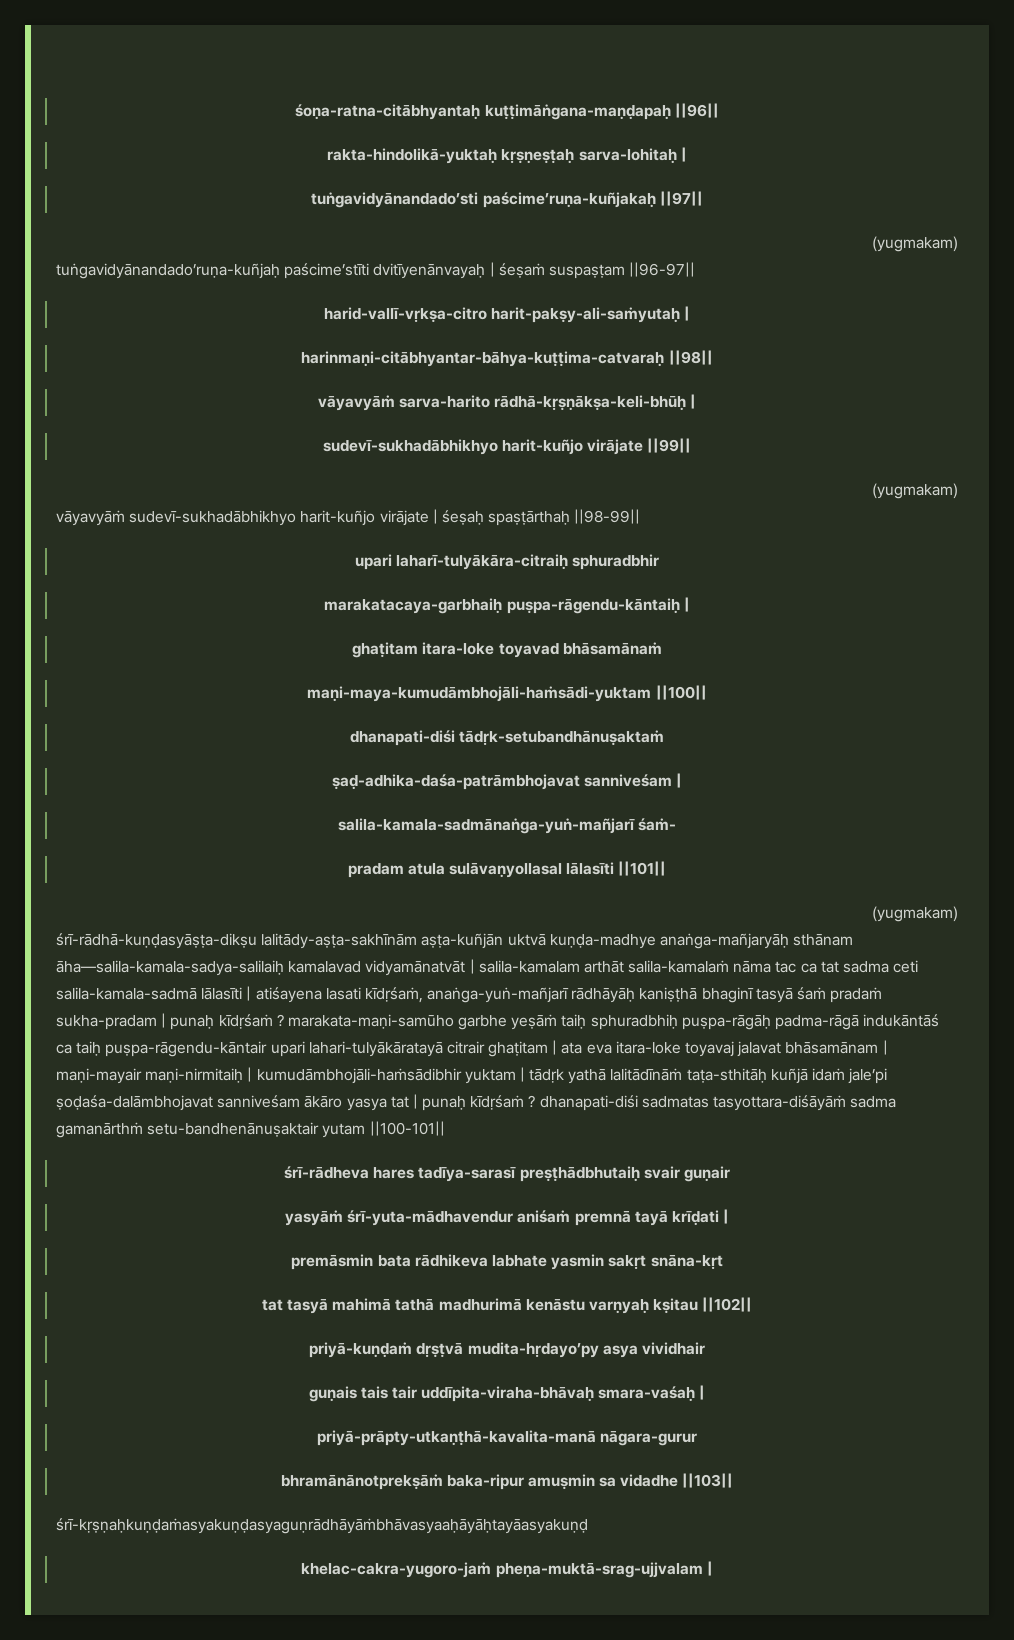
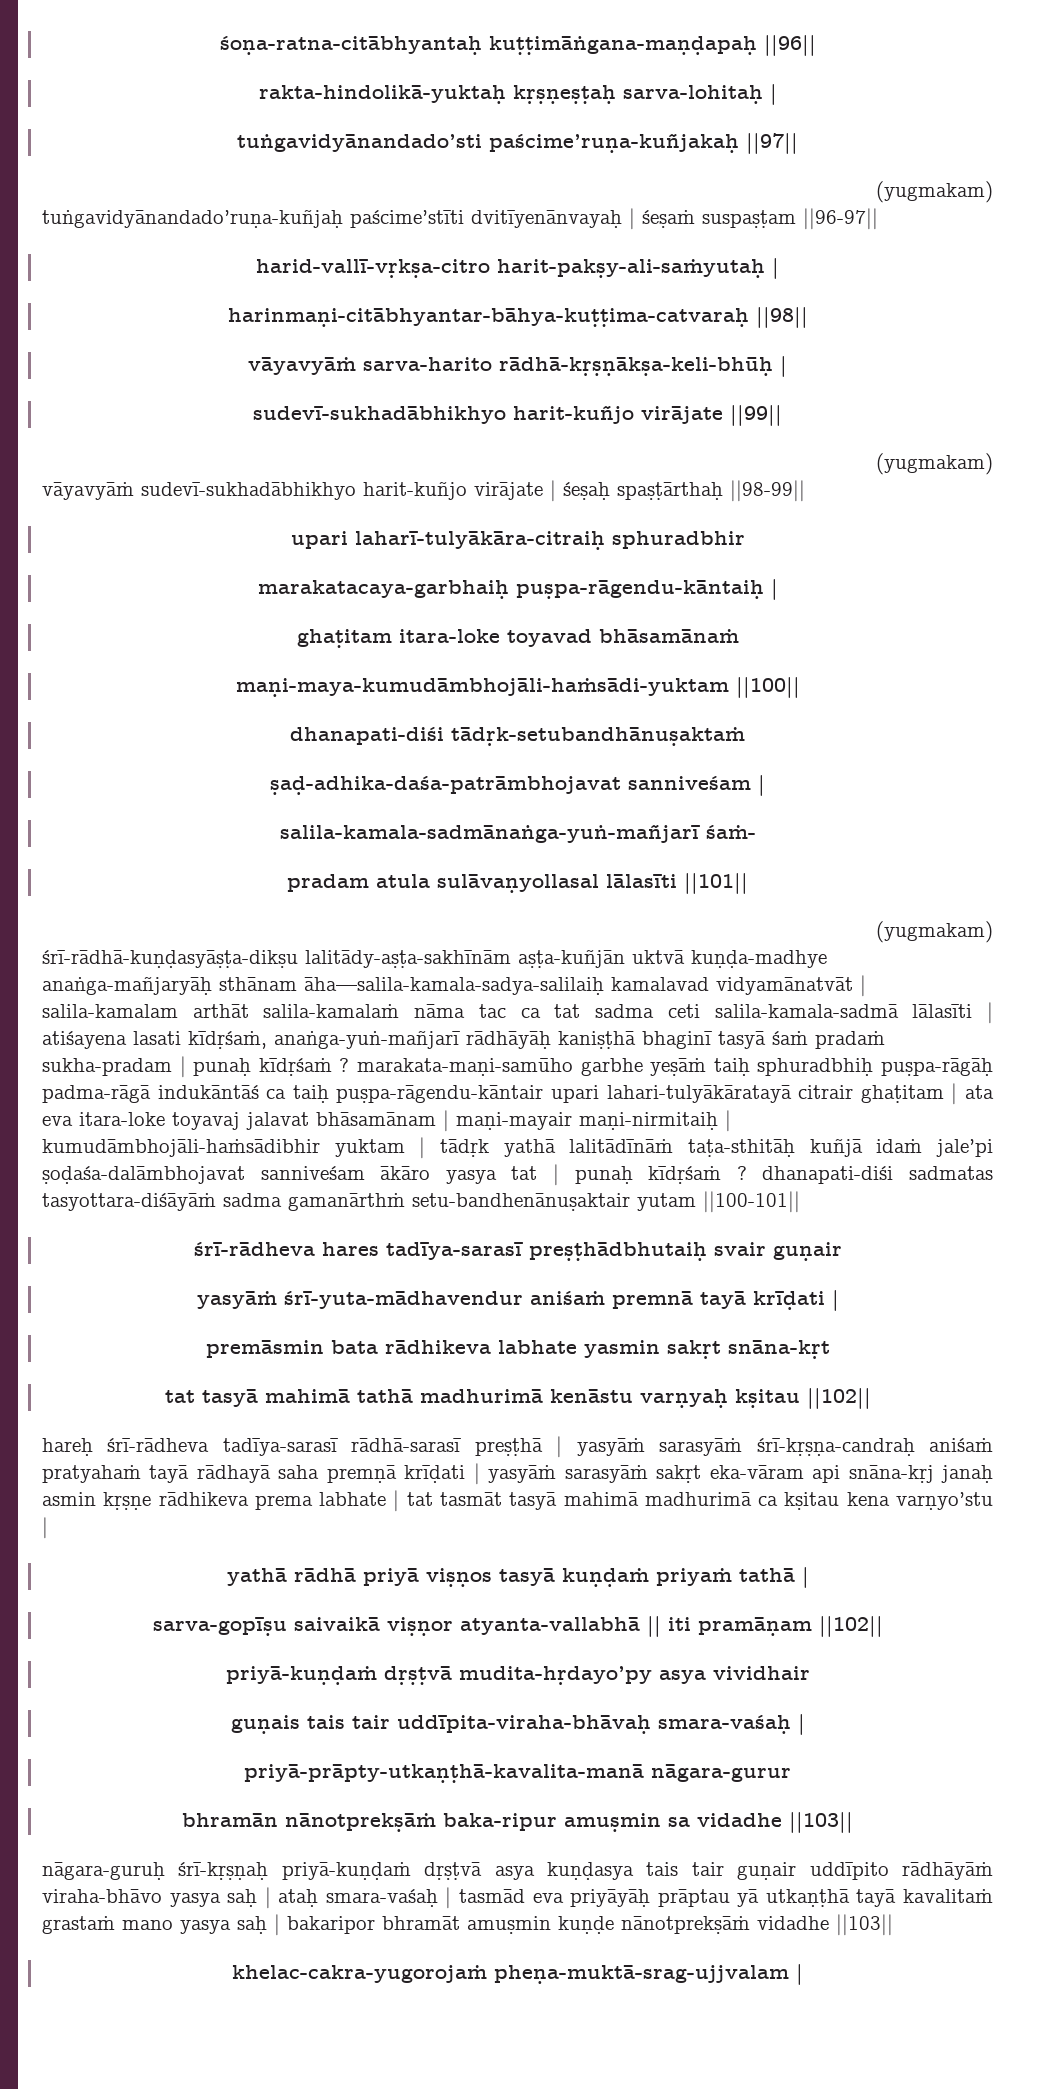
+ hareḥ śrī-rādheva tadīya-sarasī rādhā-sarasī preṣṭhā | yasyāṁ sarasyāṁ śrī-kṛṣṇa-candraḥ aniśaṁ pratyahaṁ tayā rādhayā saha premṇā krīḍati | yasyāṁ sarasyāṁ sakṛt eka-vāram api snāna-kṛj janaḥ asmin kṛṣṇe rādhikeva prema labhate | tat tasmāt tasyā mahimā madhurimā ca kṣitau kena varṇyo’stu |
+ yathā rādhā priyā viṣṇos tasyā kuṇḍaṁ priyaṁ tathā |
+ sarva-gopīṣu saivaikā viṣṇor atyanta-vallabhā || iti pramāṇam ||102||
- bhramānānotprekṣāṁ baka-ripur amuṣmin sa vidadhe ||103||
+ bhramān nānotprekṣāṁ baka-ripur amuṣmin sa vidadhe ||103||
- śrī-kṛṣṇaḥkuṇḍaṁasyakuṇḍasyaguṇrādhāyāṁbhāvasyaaḥāyāḥtayāasyakuṇḍ
- khelac-cakra-yugoro-jaṁ pheṇa-muktā-srag-ujjvalam |
+ nāgara-guruḥ śrī-kṛṣṇaḥ priyā-kuṇḍaṁ dṛṣṭvā asya kuṇḍasya tais tair guṇair uddīpito rādhāyāṁ viraha-bhāvo yasya saḥ | ataḥ smara-vaśaḥ | tasmād eva priyāyāḥ prāptau yā utkaṇṭhā tayā kavalitaṁ grastaṁ mano yasya saḥ | bakaripor bhramāt amuṣmin kuṇḍe nānotprekṣāṁ vidadhe ||103||
+ khelac-cakra-yugorojaṁ pheṇa-muktā-srag-ujjvalam |

